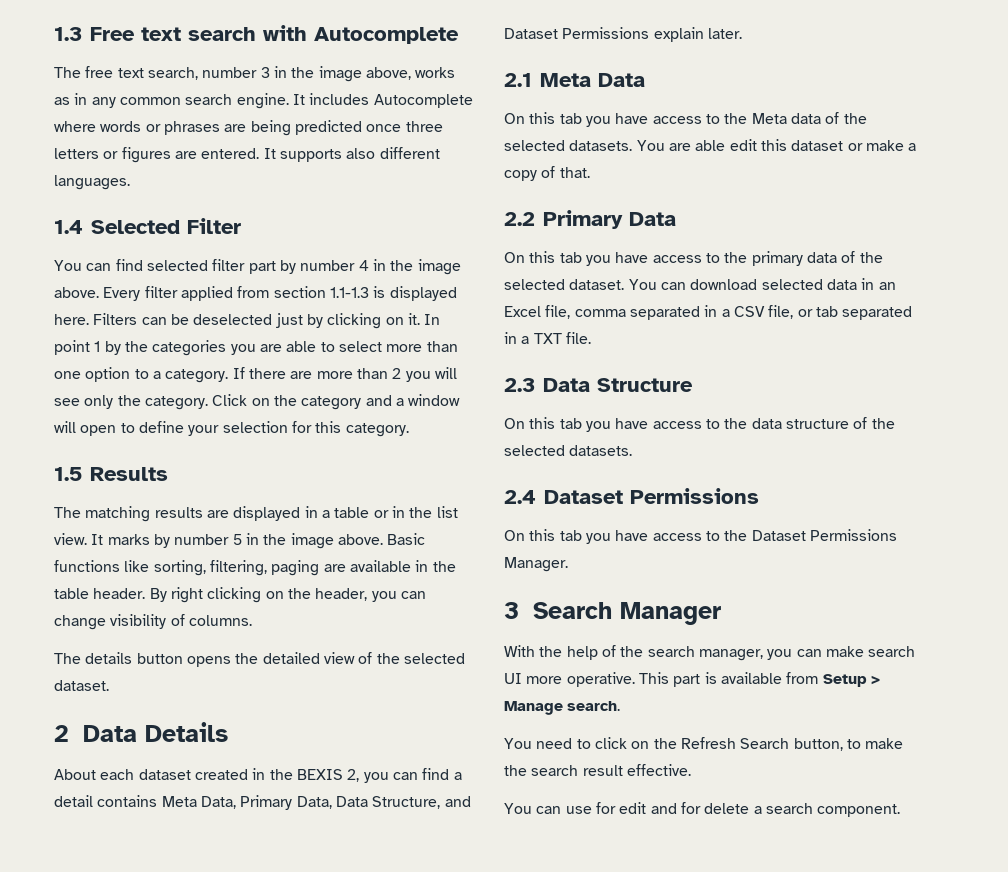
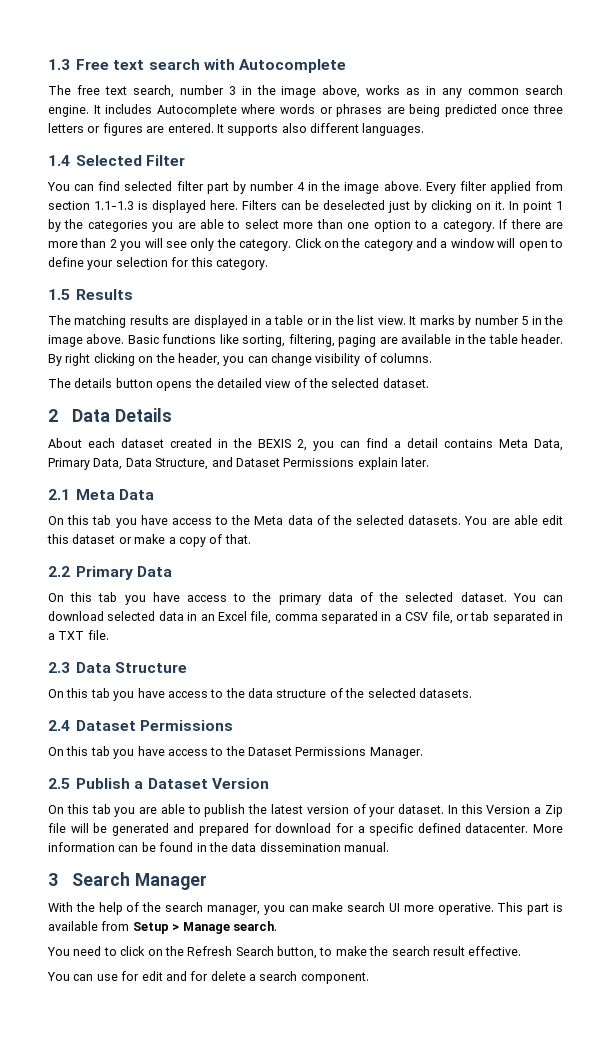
+ 2.5 Publish a Dataset Version
+ On this tab you are able to publish the latest version of your dataset. In this Version a Zip file will be generated and prepared for download for a specific defined datacenter. More information can be found in the data dissemination manual.

